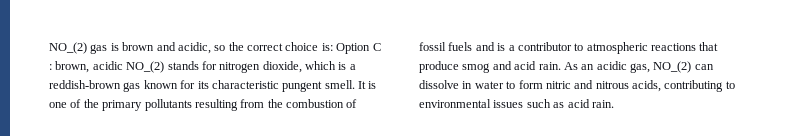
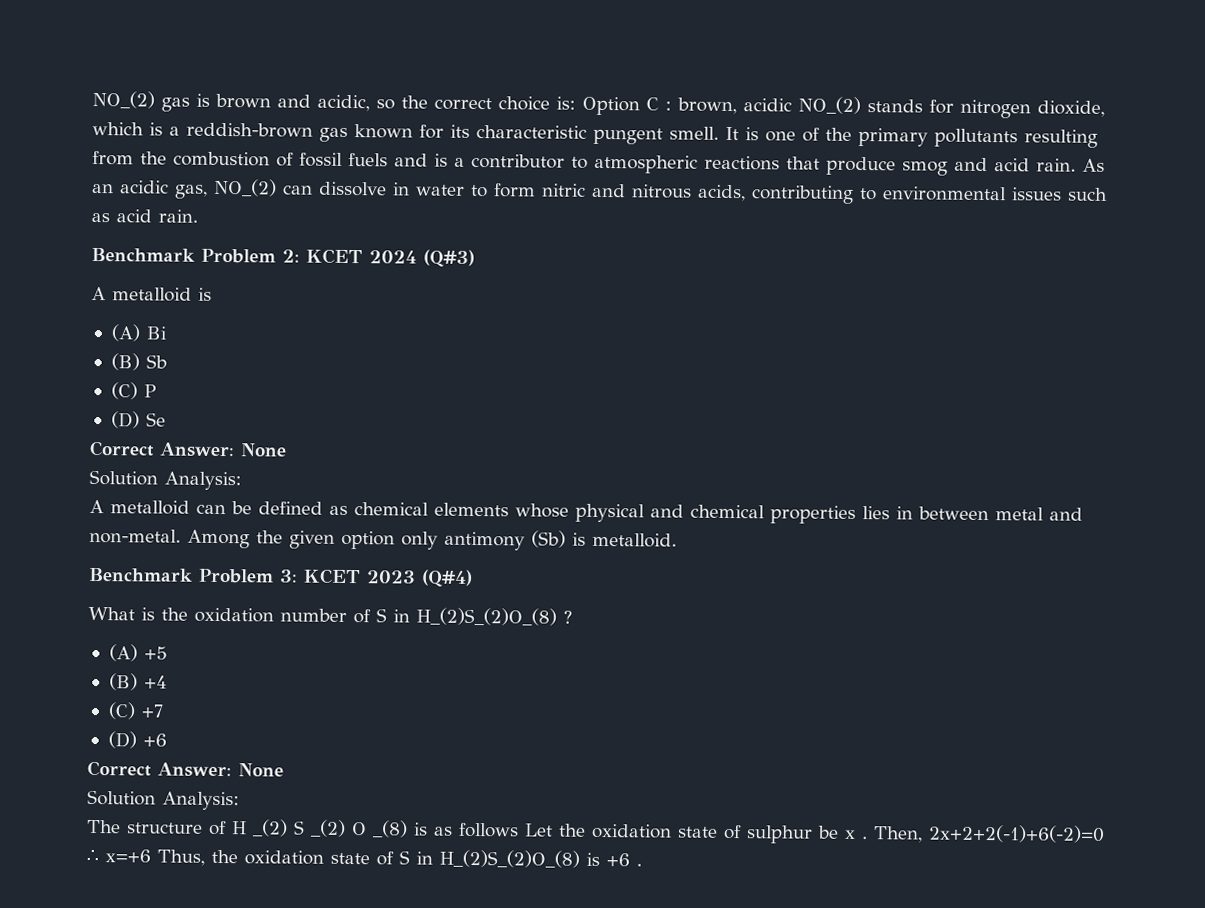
+ Benchmark Problem 2: KCET 2024 (Q#3)
+ A metalloid is
+ (A) Bi
+ (B) Sb
+ (C) P
+ (D) Se
+ Correct Answer: None
+ Solution Analysis:
+ A metalloid can be defined as chemical elements whose physical and chemical properties lies in between metal and non-metal. Among the given option only antimony (Sb) is metalloid.
+ Benchmark Problem 3: KCET 2023 (Q#4)
+ What is the oxidation number of S in H_(2)S_(2)O_(8) ?
+ (A) +5
+ (B) +4
+ (C) +7
+ (D) +6
+ Correct Answer: None
+ Solution Analysis:
+ The structure of H _(2) S _(2) O _(8) is as follows Let the oxidation state of sulphur be x . Then, 2x+2+2(-1)+6(-2)=0 ∴ x=+6 Thus, the oxidation state of S in H_(2)S_(2)O_(8) is +6 .

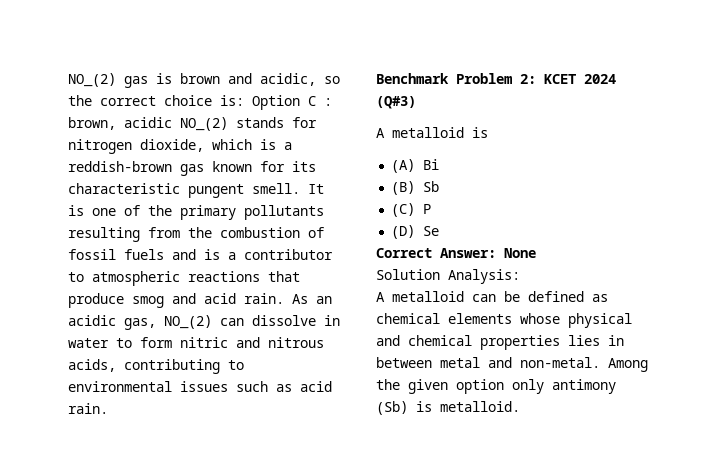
- Benchmark Problem 3: KCET 2023 (Q#4)
- What is the oxidation number of S in H_(2)S_(2)O_(8) ?
- (A) +5
- (B) +4
- (C) +7
- (D) +6
- Correct Answer: None
- Solution Analysis:
- The structure of H _(2) S _(2) O _(8) is as follows Let the oxidation state of sulphur be x . Then, 2x+2+2(-1)+6(-2)=0 ∴ x=+6 Thus, the oxidation state of S in H_(2)S_(2)O_(8) is +6 .

